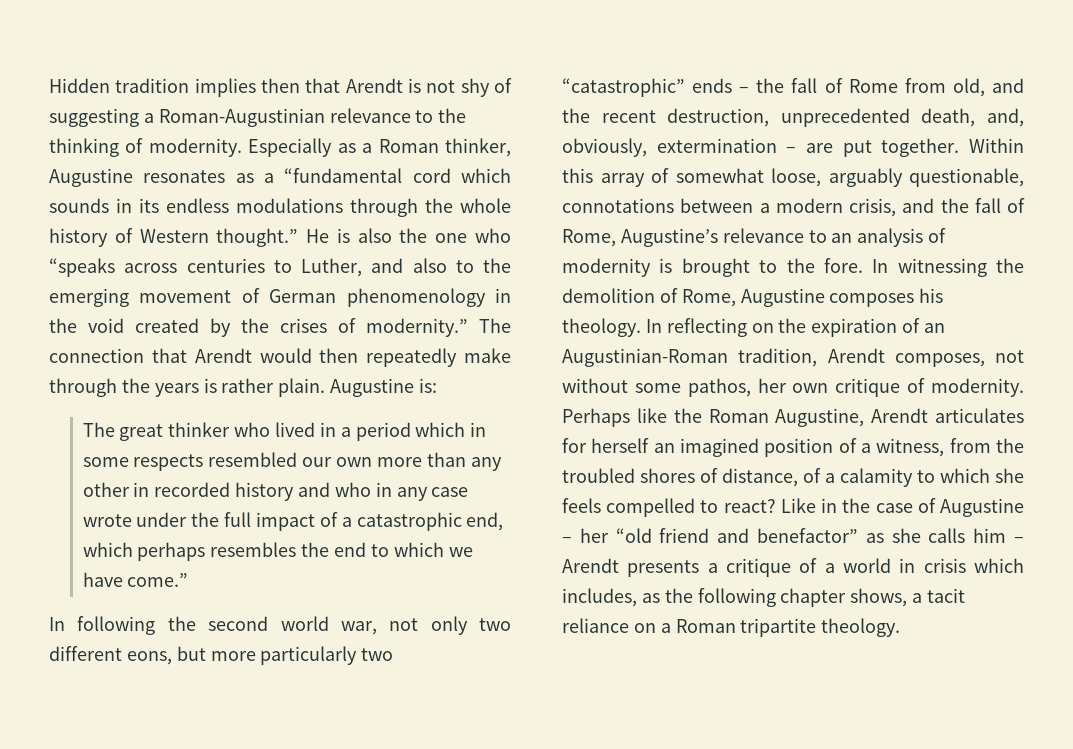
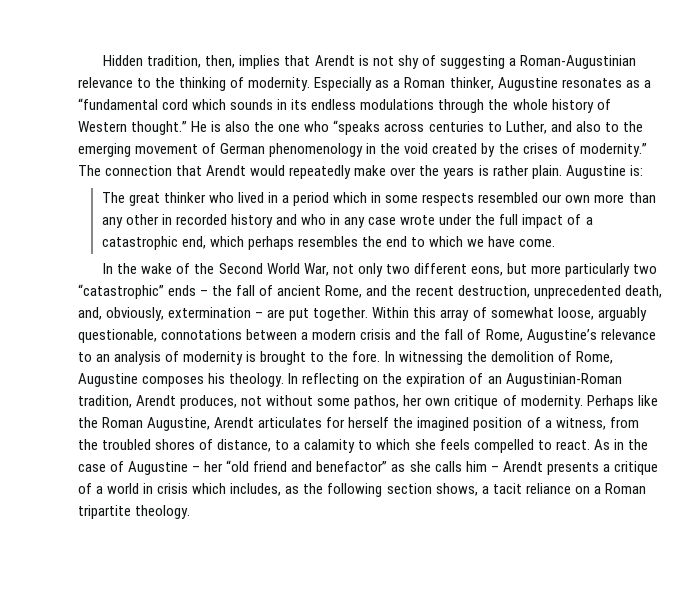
- Hidden tradition implies then that Arendt is not shy of suggesting a Roman-Augustinian relevance to the thinking of modernity.
+ Hidden tradition, then, implies that Arendt is not shy of suggesting a Roman-Augustinian relevance to the thinking of modernity.
- The connection that Arendt would then repeatedly make through the years is rather plain.
+ The connection that Arendt would repeatedly make over the years is rather plain.
- The great thinker who lived in a period which in some respects resembled our own more than any other in recorded history and who in any case wrote under the full impact of a catastrophic end, which perhaps resembles the end to which we have come.”
- In following the second world war, not only two different eons, but more particularly two “catastrophic” ends – the fall of Rome from old, and the recent destruction, unprecedented death, and, obviously, extermination – are put together.
+ The great thinker who lived in a period which in some respects resembled our own more than any other in recorded history and who in any case wrote under the full impact of a catastrophic end, which perhaps resembles the end to which we have come.
+ In the wake of the Second World War, not only two different eons, but more particularly two “catastrophic” ends – the fall of ancient Rome, and the recent destruction, unprecedented death, and, obviously, extermination – are put together.
- Within this array of somewhat loose, arguably questionable, connotations between a modern crisis, and the fall of Rome, Augustine’s relevance to an analysis of modernity is brought to the fore.
+ Within this array of somewhat loose, arguably questionable, connotations between a modern crisis and the fall of Rome, Augustine’s relevance to an analysis of modernity is brought to the fore.
- In reflecting on the expiration of an Augustinian-Roman tradition, Arendt composes, not without some pathos, her own critique of modernity.
+ In reflecting on the expiration of an Augustinian-Roman tradition, Arendt produces, not without some pathos, her own critique of modernity.
- Perhaps like the Roman Augustine, Arendt articulates for herself an imagined position of a witness, from the troubled shores of distance, of a calamity to which she feels compelled to react? Like in the case of Augustine – her “old friend and benefactor” as she calls him – Arendt presents a critique of a world in crisis which includes, as the following chapter shows, a tacit reliance on a Roman tripartite theology.
+ Perhaps like the Roman Augustine, Arendt articulates for herself the imagined position of a witness, from the troubled shores of distance, to a calamity to which she feels compelled to react. As in the case of Augustine – her “old friend and benefactor” as she calls him – Arendt presents a critique of a world in crisis which includes, as the following section shows, a tacit reliance on a Roman tripartite theology.

